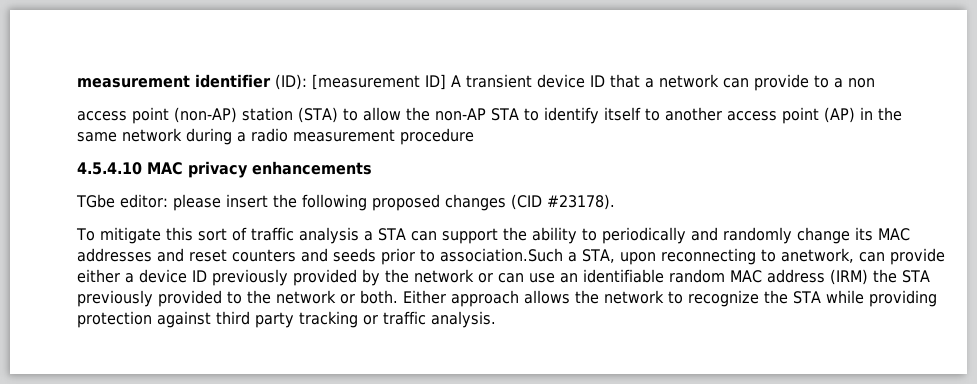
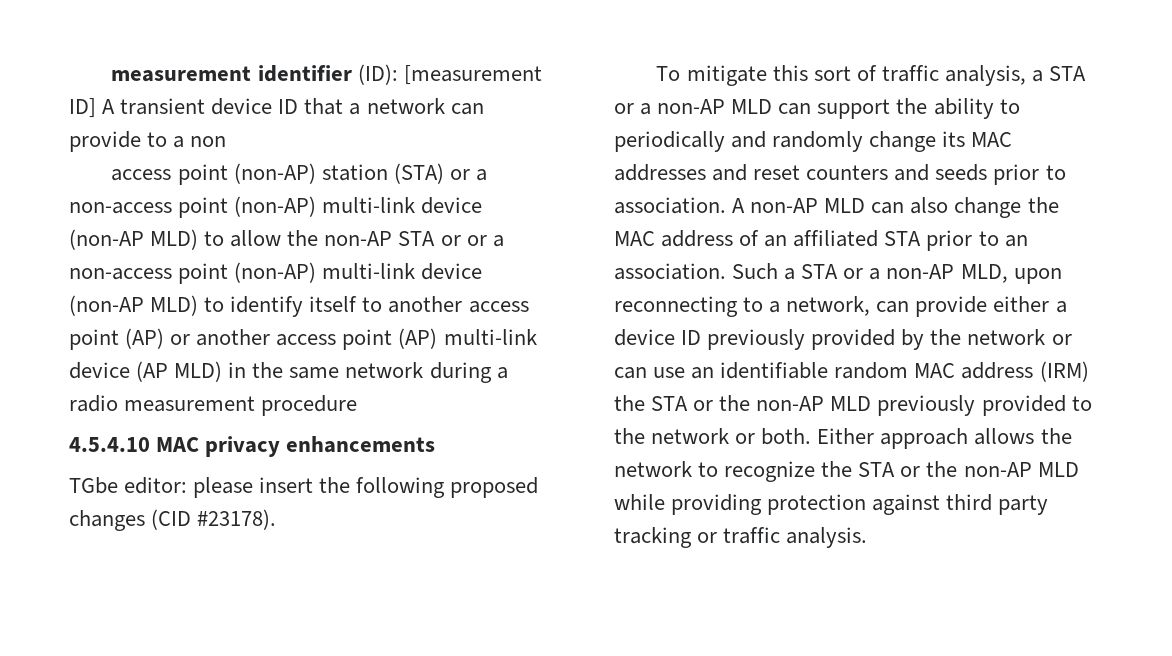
- access point (non-AP) station (STA) to allow the non-AP STA to identify itself to another access point (AP) in the same network during a radio measurement procedure
+ access point (non-AP) station (STA) or a non-access point (non-AP) multi-link device (non-AP MLD) to allow the non-AP STA or or a non-access point (non-AP) multi-link device (non-AP MLD) to identify itself to another access point (AP) or another access point (AP) multi-link device (AP MLD) in the same network during a radio measurement procedure
- To mitigate this sort of traffic analysis a STA can support the ability to periodically and randomly change its MAC addresses and reset counters and seeds prior to association.Such a STA, upon reconnecting to anetwork, can provide either a device ID previously provided by the network or can use an identifiable random MAC address (IRM) the STA previously provided to the network or both.
+ To mitigate this sort of traffic analysis, a STA or a non-AP MLD can support the ability to periodically and randomly change its MAC addresses and reset counters and seeds prior to association. A non-AP MLD can also change the MAC address of an affiliated STA prior to an association. Such a STA or a non-AP MLD, upon reconnecting to a network, can provide either a device ID previously provided by the network or can use an identifiable random MAC address (IRM) the STA or the non-AP MLD previously provided to the network or both.
- Either approach allows the network to recognize the STA while providing protection against third party tracking or traffic analysis.
+ Either approach allows the network to recognize the STA or the non-AP MLD while providing protection against third party tracking or traffic analysis.

